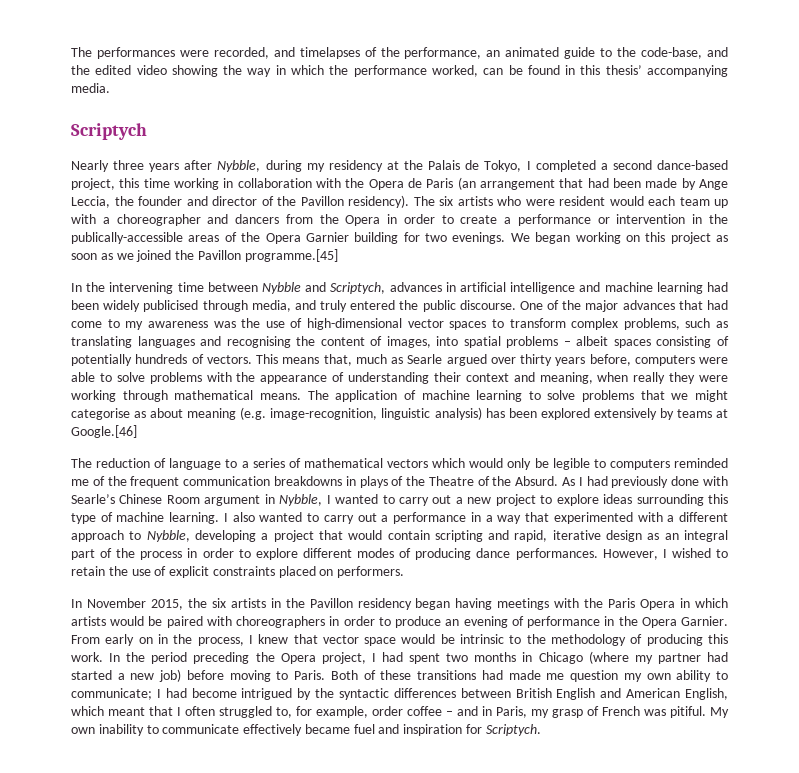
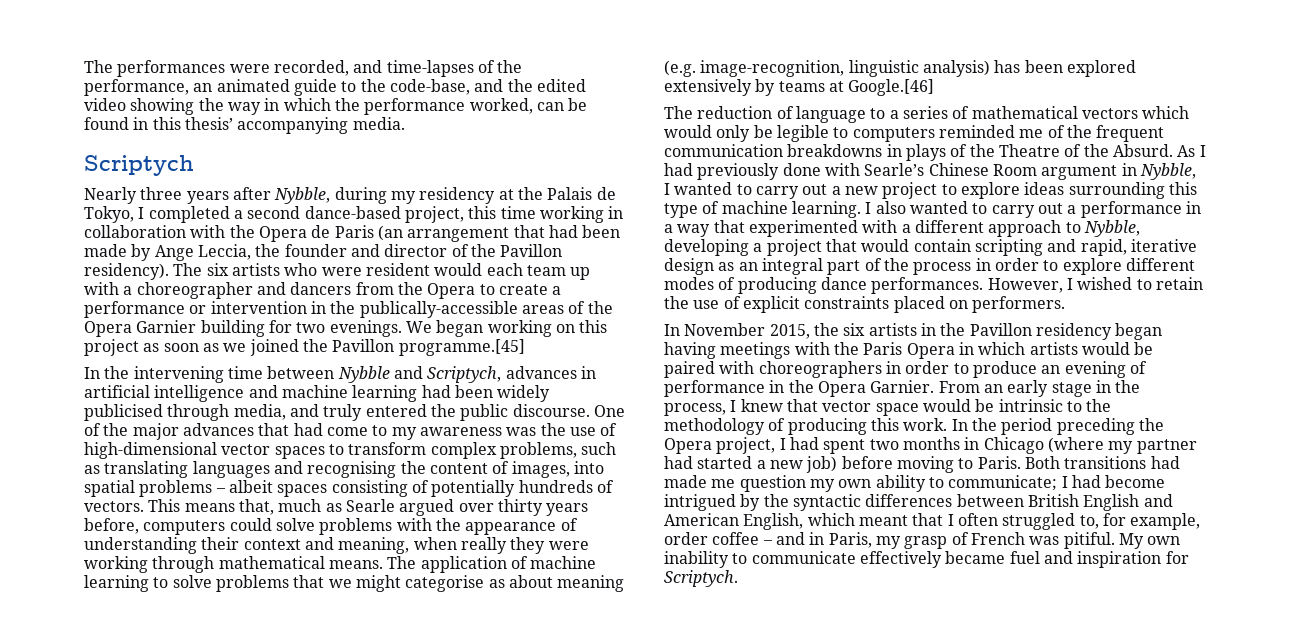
- The performances were recorded, and timelapses of the performance, an animated guide to the code-base, and the edited video showing the way in which the performance worked, can be found in this thesis’ accompanying media.
+ The performances were recorded, and time-lapses of the performance, an animated guide to the code-base, and the edited video showing the way in which the performance worked, can be found in this thesis’ accompanying media.
- The six artists who were resident would each team up with a choreographer and dancers from the Opera in order to create a performance or intervention in the publically-accessible areas of the Opera Garnier building for two evenings.
+ The six artists who were resident would each team up with a choreographer and dancers from the Opera to create a performance or intervention in the publically-accessible areas of the Opera Garnier building for two evenings.
- This means that, much as Searle argued over thirty years before, computers were able to solve problems with the appearance of understanding their context and meaning, when really they were working through mathematical means.
+ This means that, much as Searle argued over thirty years before, computers could solve problems with the appearance of understanding their context and meaning, when really they were working through mathematical means.
- From early on in the process, I knew that vector space would be intrinsic to the methodology of producing this work.
+ From an early stage in the process, I knew that vector space would be intrinsic to the methodology of producing this work.
- Both of these transitions had made me question my own ability to communicate; I had become intrigued by the syntactic differences between British English and American English, which meant that I often struggled to, for example, order coffee – and in Paris, my grasp of French was pitiful.
+ Both transitions had made me question my own ability to communicate; I had become intrigued by the syntactic differences between British English and American English, which meant that I often struggled to, for example, order coffee – and in Paris, my grasp of French was pitiful.

